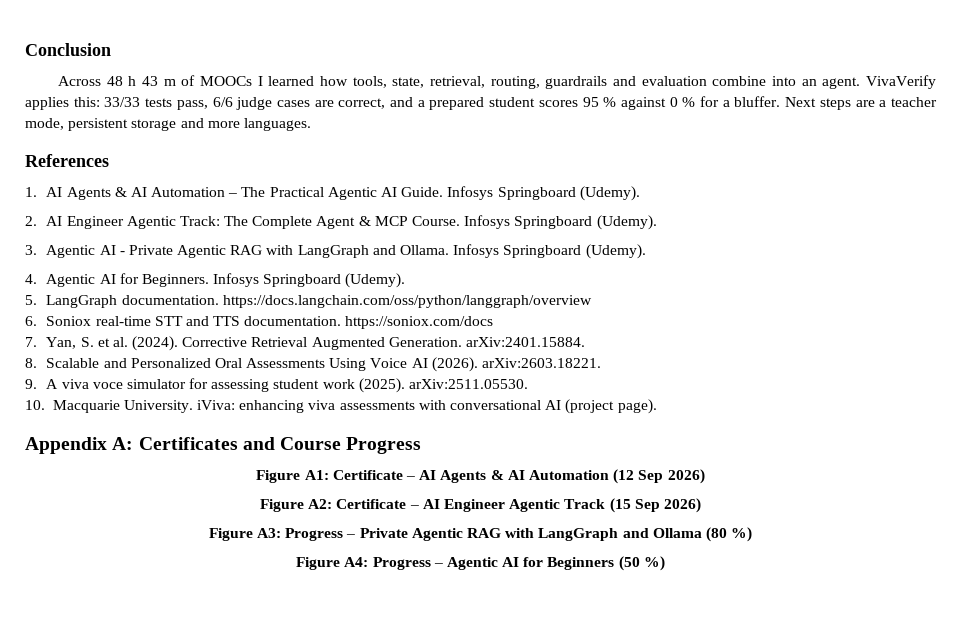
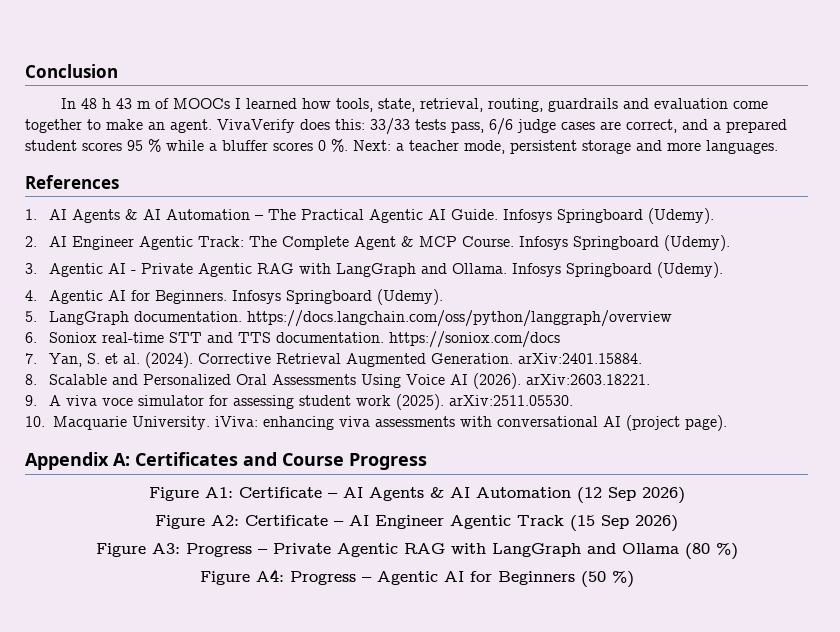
- Across 48 h 43 m of MOOCs I learned how tools, state, retrieval, routing, guardrails and evaluation combine into an agent.
+ In 48 h 43 m of MOOCs I learned how tools, state, retrieval, routing, guardrails and evaluation come together to make an agent.
- VivaVerify applies this: 33/33 tests pass, 6/6 judge cases are correct, and a prepared student scores 95 % against 0 % for a bluffer. Next steps are a teacher mode, persistent storage and more languages.
+ VivaVerify does this: 33/33 tests pass, 6/6 judge cases are correct, and a prepared student scores 95 % while a bluffer scores 0 %. Next: a teacher mode, persistent storage and more languages.

